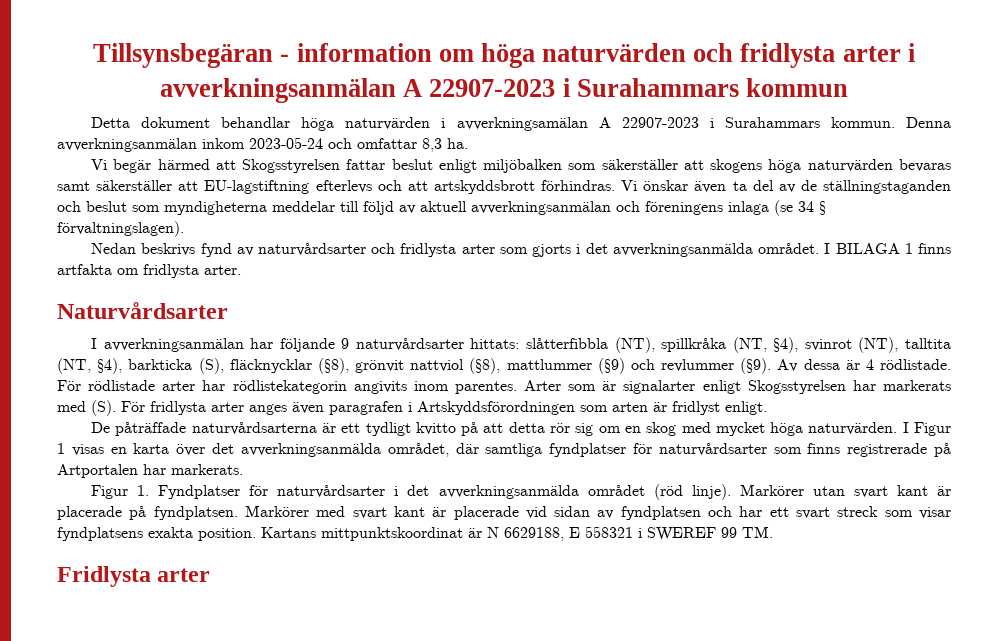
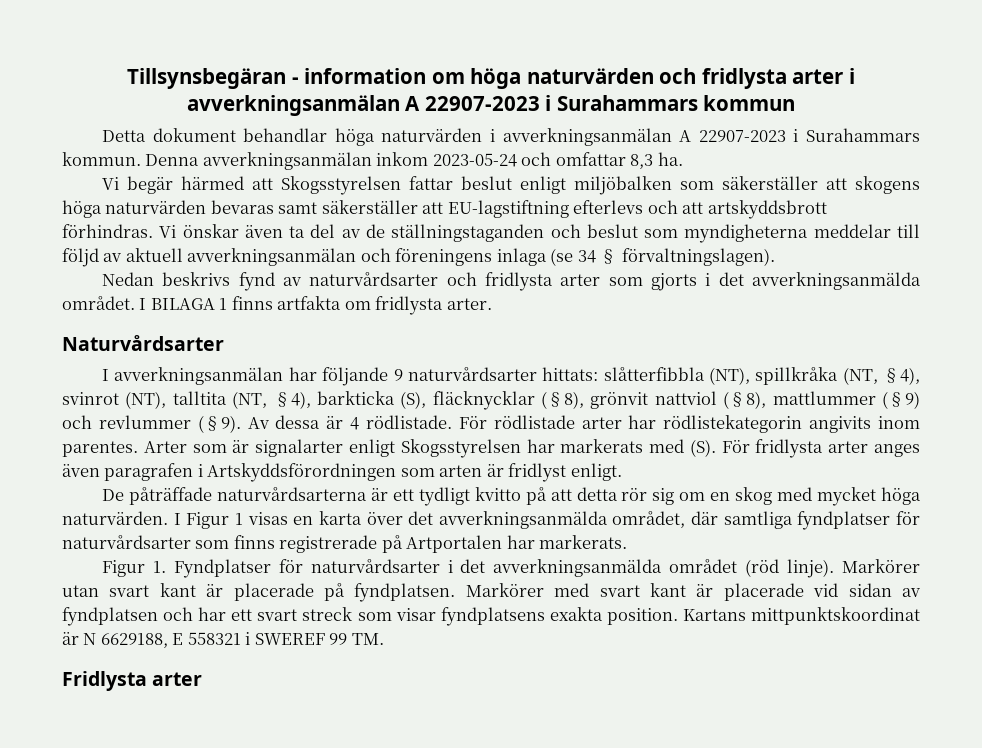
- Detta dokument behandlar höga naturvärden i avverkningsamälan A 22907-2023 i Surahammars kommun.
+ Detta dokument behandlar höga naturvärden i avverkningsanmälan A 22907-2023 i Surahammars kommun.

